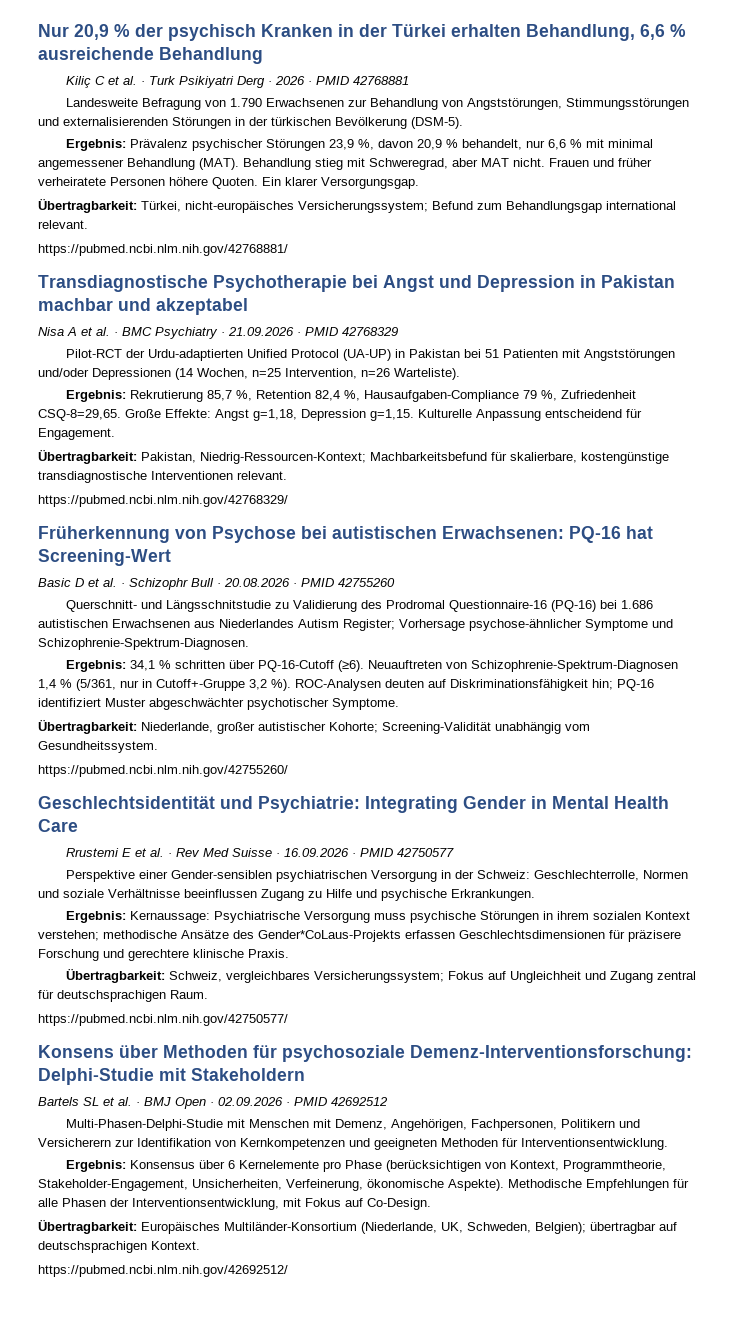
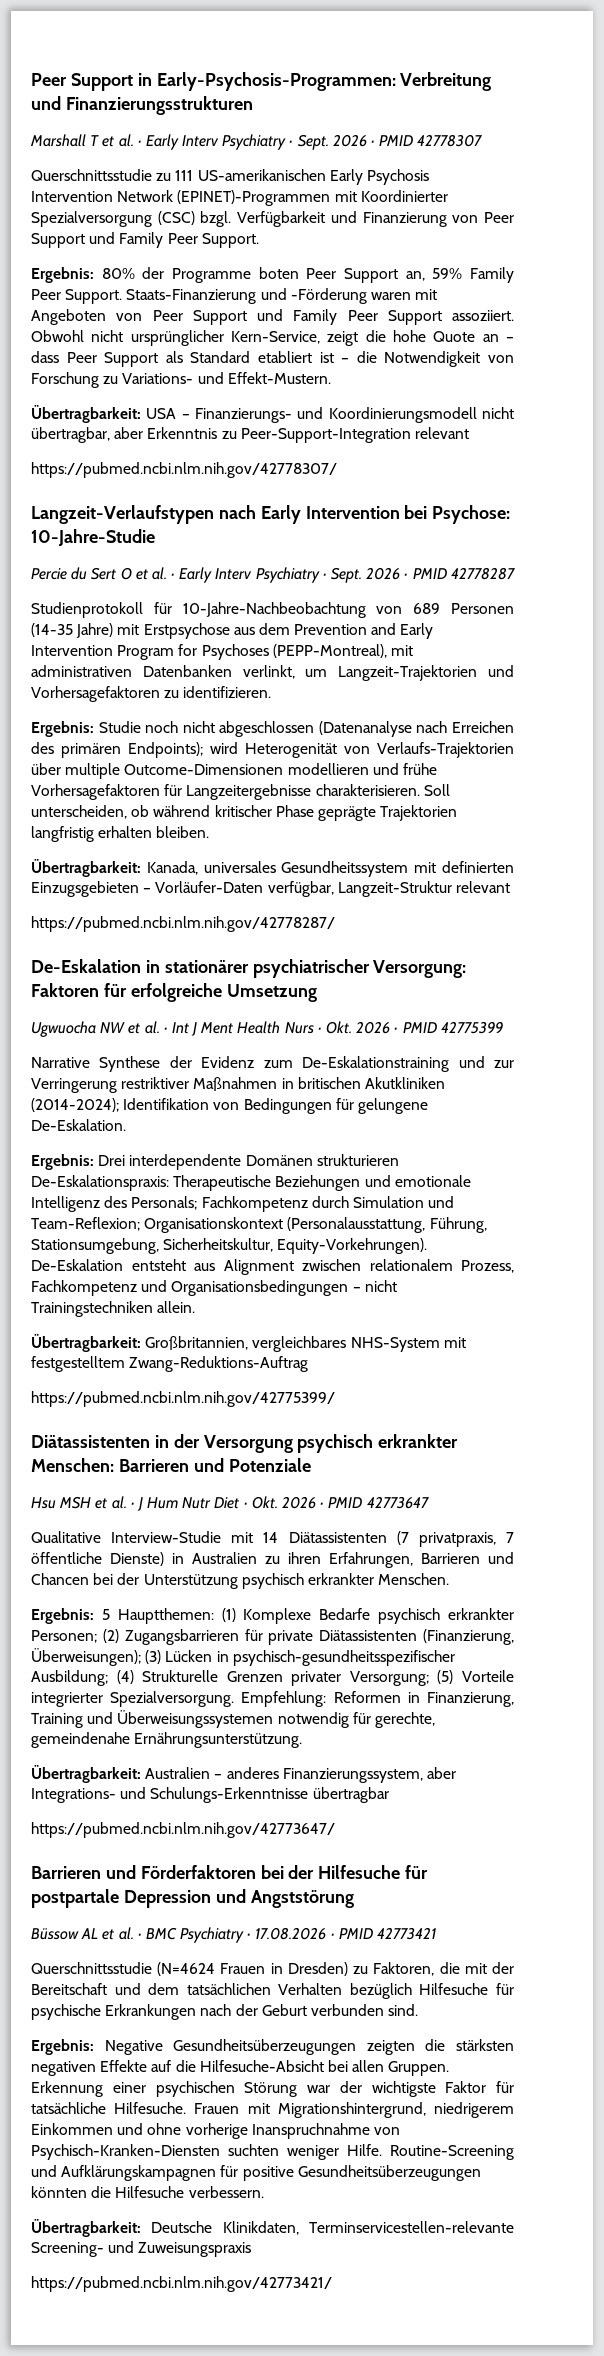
- Nur 20,9 % der psychisch Kranken in der Türkei erhalten Behandlung, 6,6 % ausreichende Behandlung
- Kiliç C et al. · Turk Psikiyatri Derg · 2026 · PMID 42768881
- Landesweite Befragung von 1.790 Erwachsenen zur Behandlung von Angststörungen, Stimmungsstörungen und externalisierenden Störungen in der türkischen Bevölkerung (DSM-5).
- Ergebnis: Prävalenz psychischer Störungen 23,9 %, davon 20,9 % behandelt, nur 6,6 % mit minimal angemessener Behandlung (MAT). Behandlung stieg mit Schweregrad, aber MAT nicht. Frauen und früher verheiratete Personen höhere Quoten. Ein klarer Versorgungsgap.
- Übertragbarkeit: Türkei, nicht-europäisches Versicherungssystem; Befund zum Behandlungsgap international relevant.
- https://pubmed.ncbi.nlm.nih.gov/42768881/
- Transdiagnostische Psychotherapie bei Angst und Depression in Pakistan machbar und akzeptabel
- Nisa A et al. · BMC Psychiatry · 21.09.2026 · PMID 42768329
- Pilot-RCT der Urdu-adaptierten Unified Protocol (UA-UP) in Pakistan bei 51 Patienten mit Angststörungen und/oder Depressionen (14 Wochen, n=25 Intervention, n=26 Warteliste).
- Ergebnis: Rekrutierung 85,7 %, Retention 82,4 %, Hausaufgaben-Compliance 79 %, Zufriedenheit CSQ-8=29,65. Große Effekte: Angst g=1,18, Depression g=1,15. Kulturelle Anpassung entscheidend für Engagement.
- Übertragbarkeit: Pakistan, Niedrig-Ressourcen-Kontext; Machbarkeitsbefund für skalierbare, kostengünstige transdiagnostische Interventionen relevant.
- https://pubmed.ncbi.nlm.nih.gov/42768329/
- Früherkennung von Psychose bei autistischen Erwachsenen: PQ-16 hat Screening-Wert
- Basic D et al. · Schizophr Bull · 20.08.2026 · PMID 42755260
- Querschnitt- und Längsschnitstudie zu Validierung des Prodromal Questionnaire-16 (PQ-16) bei 1.686 autistischen Erwachsenen aus Niederlandes Autism Register; Vorhersage psychose-ähnlicher Symptome und Schizophrenie-Spektrum-Diagnosen.
- Ergebnis: 34,1 % schritten über PQ-16-Cutoff (≥6). Neuauftreten von Schizophrenie-Spektrum-Diagnosen 1,4 % (5/361, nur in Cutoff+-Gruppe 3,2 %). ROC-Analysen deuten auf Diskriminationsfähigkeit hin; PQ-16 identifiziert Muster abgeschwächter psychotischer Symptome.
- Übertragbarkeit: Niederlande, großer autistischer Kohorte; Screening-Validität unabhängig vom Gesundheitssystem.
- https://pubmed.ncbi.nlm.nih.gov/42755260/
- Geschlechtsidentität und Psychiatrie: Integrating Gender in Mental Health Care
- Rrustemi E et al. · Rev Med Suisse · 16.09.2026 · PMID 42750577
- Perspektive einer Gender-sensiblen psychiatrischen Versorgung in der Schweiz: Geschlechterrolle, Normen und soziale Verhältnisse beeinflussen Zugang zu Hilfe und psychische Erkrankungen.
- Ergebnis: Kernaussage: Psychiatrische Versorgung muss psychische Störungen in ihrem sozialen Kontext verstehen; methodische Ansätze des Gender*CoLaus-Projekts erfassen Geschlechtsdimensionen für präzisere Forschung und gerechtere klinische Praxis.
- Übertragbarkeit: Schweiz, vergleichbares Versicherungssystem; Fokus auf Ungleichheit und Zugang zentral für deutschsprachigen Raum.
- https://pubmed.ncbi.nlm.nih.gov/42750577/
- Konsens über Methoden für psychosoziale Demenz-Interventionsforschung: Delphi-Studie mit Stakeholdern
- Bartels SL et al. · BMJ Open · 02.09.2026 · PMID 42692512
- Multi-Phasen-Delphi-Studie mit Menschen mit Demenz, Angehörigen, Fachpersonen, Politikern und Versicherern zur Identifikation von Kernkompetenzen und geeigneten Methoden für Interventionsentwicklung.
- Ergebnis: Konsensus über 6 Kernelemente pro Phase (berücksichtigen von Kontext, Programmtheorie, Stakeholder-Engagement, Unsicherheiten, Verfeinerung, ökonomische Aspekte). Methodische Empfehlungen für alle Phasen der Interventionsentwicklung, mit Fokus auf Co-Design.
- Übertragbarkeit: Europäisches Multiländer-Konsortium (Niederlande, UK, Schweden, Belgien); übertragbar auf deutschsprachigen Kontext.
- https://pubmed.ncbi.nlm.nih.gov/42692512/
+ Peer Support in Early-Psychosis-Programmen: Verbreitung und Finanzierungsstrukturen
+ Marshall T et al. · Early Interv Psychiatry · Sept. 2026 · PMID 42778307
+ Querschnittsstudie zu 111 US-amerikanischen Early Psychosis Intervention Network (EPINET)-Programmen mit Koordinierter Spezialversorgung (CSC) bzgl. Verfügbarkeit und Finanzierung von Peer Support und Family Peer Support.
+ Ergebnis: 80% der Programme boten Peer Support an, 59% Family Peer Support. Staats-Finanzierung und -Förderung waren mit Angeboten von Peer Support und Family Peer Support assoziiert. Obwohl nicht ursprünglicher Kern-Service, zeigt die hohe Quote an – dass Peer Support als Standard etabliert ist – die Notwendigkeit von Forschung zu Variations- und Effekt-Mustern.
+ Übertragbarkeit: USA – Finanzierungs- und Koordinierungsmodell nicht übertragbar, aber Erkenntnis zu Peer-Support-Integration relevant
+ https://pubmed.ncbi.nlm.nih.gov/42778307/
+ Langzeit-Verlaufstypen nach Early Intervention bei Psychose: 10-Jahre-Studie
+ Percie du Sert O et al. · Early Interv Psychiatry · Sept. 2026 · PMID 42778287
+ Studienprotokoll für 10-Jahre-Nachbeobachtung von 689 Personen (14-35 Jahre) mit Erstpsychose aus dem Prevention and Early Intervention Program for Psychoses (PEPP-Montreal), mit administrativen Datenbanken verlinkt, um Langzeit-Trajektorien und Vorhersagefaktoren zu identifizieren.
+ Ergebnis: Studie noch nicht abgeschlossen (Datenanalyse nach Erreichen des primären Endpoints); wird Heterogenität von Verlaufs-Trajektorien über multiple Outcome-Dimensionen modellieren und frühe Vorhersagefaktoren für Langzeitergebnisse charakterisieren. Soll unterscheiden, ob während kritischer Phase geprägte Trajektorien langfristig erhalten bleiben.
+ Übertragbarkeit: Kanada, universales Gesundheitssystem mit definierten Einzugsgebieten – Vorläufer-Daten verfügbar, Langzeit-Struktur relevant
+ https://pubmed.ncbi.nlm.nih.gov/42778287/
+ De-Eskalation in stationärer psychiatrischer Versorgung: Faktoren für erfolgreiche Umsetzung
+ Ugwuocha NW et al. · Int J Ment Health Nurs · Okt. 2026 · PMID 42775399
+ Narrative Synthese der Evidenz zum De-Eskalationstraining und zur Verringerung restriktiver Maßnahmen in britischen Akutkliniken (2014-2024); Identifikation von Bedingungen für gelungene De-Eskalation.
+ Ergebnis: Drei interdependente Domänen strukturieren De-Eskalationspraxis: Therapeutische Beziehungen und emotionale Intelligenz des Personals; Fachkompetenz durch Simulation und Team-Reflexion; Organisationskontext (Personalausstattung, Führung, Stationsumgebung, Sicherheitskultur, Equity-Vorkehrungen). De-Eskalation entsteht aus Alignment zwischen relationalem Prozess, Fachkompetenz und Organisationsbedingungen – nicht Trainingstechniken allein.
+ Übertragbarkeit: Großbritannien, vergleichbares NHS-System mit festgestelltem Zwang-Reduktions-Auftrag
+ https://pubmed.ncbi.nlm.nih.gov/42775399/
+ Diätassistenten in der Versorgung psychisch erkrankter Menschen: Barrieren und Potenziale
+ Hsu MSH et al. · J Hum Nutr Diet · Okt. 2026 · PMID 42773647
+ Qualitative Interview-Studie mit 14 Diätassistenten (7 privatpraxis, 7 öffentliche Dienste) in Australien zu ihren Erfahrungen, Barrieren und Chancen bei der Unterstützung psychisch erkrankter Menschen.
+ Ergebnis: 5 Hauptthemen: (1) Komplexe Bedarfe psychisch erkrankter Personen; (2) Zugangsbarrieren für private Diätassistenten (Finanzierung, Überweisungen); (3) Lücken in psychisch-gesundheitsspezifischer Ausbildung; (4) Strukturelle Grenzen privater Versorgung; (5) Vorteile integrierter Spezialversorgung. Empfehlung: Reformen in Finanzierung, Training und Überweisungssystemen notwendig für gerechte, gemeindenahe Ernährungsunterstützung.
+ Übertragbarkeit: Australien – anderes Finanzierungssystem, aber Integrations- und Schulungs-Erkenntnisse übertragbar
+ https://pubmed.ncbi.nlm.nih.gov/42773647/
+ Barrieren und Förderfaktoren bei der Hilfesuche für postpartale Depression und Angststörung
+ Büssow AL et al. · BMC Psychiatry · 17.08.2026 · PMID 42773421
+ Querschnittsstudie (N=4624 Frauen in Dresden) zu Faktoren, die mit der Bereitschaft und dem tatsächlichen Verhalten bezüglich Hilfesuche für psychische Erkrankungen nach der Geburt verbunden sind.
+ Ergebnis: Negative Gesundheitsüberzeugungen zeigten die stärksten negativen Effekte auf die Hilfesuche-Absicht bei allen Gruppen. Erkennung einer psychischen Störung war der wichtigste Faktor für tatsächliche Hilfesuche. Frauen mit Migrationshintergrund, niedrigerem Einkommen und ohne vorherige Inanspruchnahme von Psychisch-Kranken-Diensten suchten weniger Hilfe. Routine-Screening und Aufklärungskampagnen für positive Gesundheitsüberzeugungen könnten die Hilfesuche verbessern.
+ Übertragbarkeit: Deutsche Klinikdaten, Terminservicestellen-relevante Screening- und Zuweisungspraxis
+ https://pubmed.ncbi.nlm.nih.gov/42773421/

